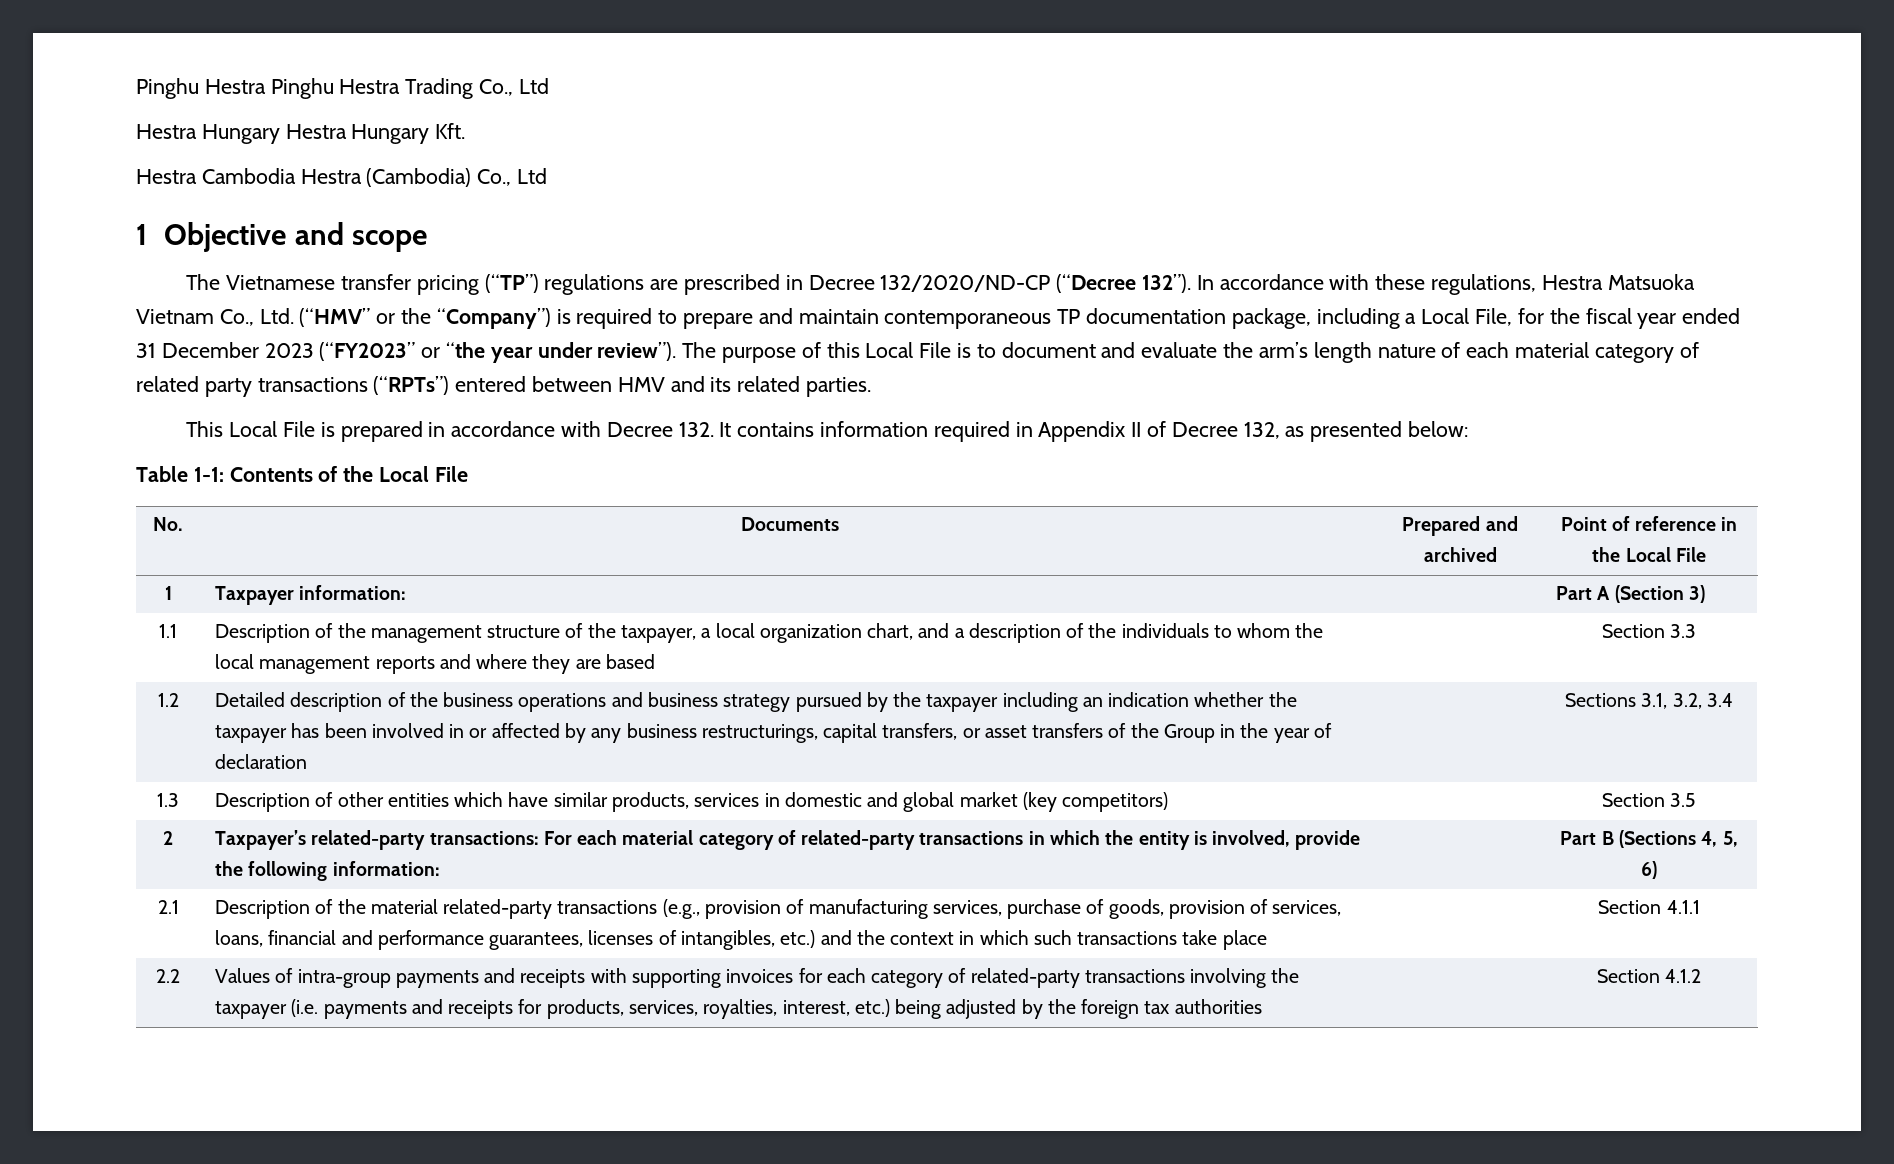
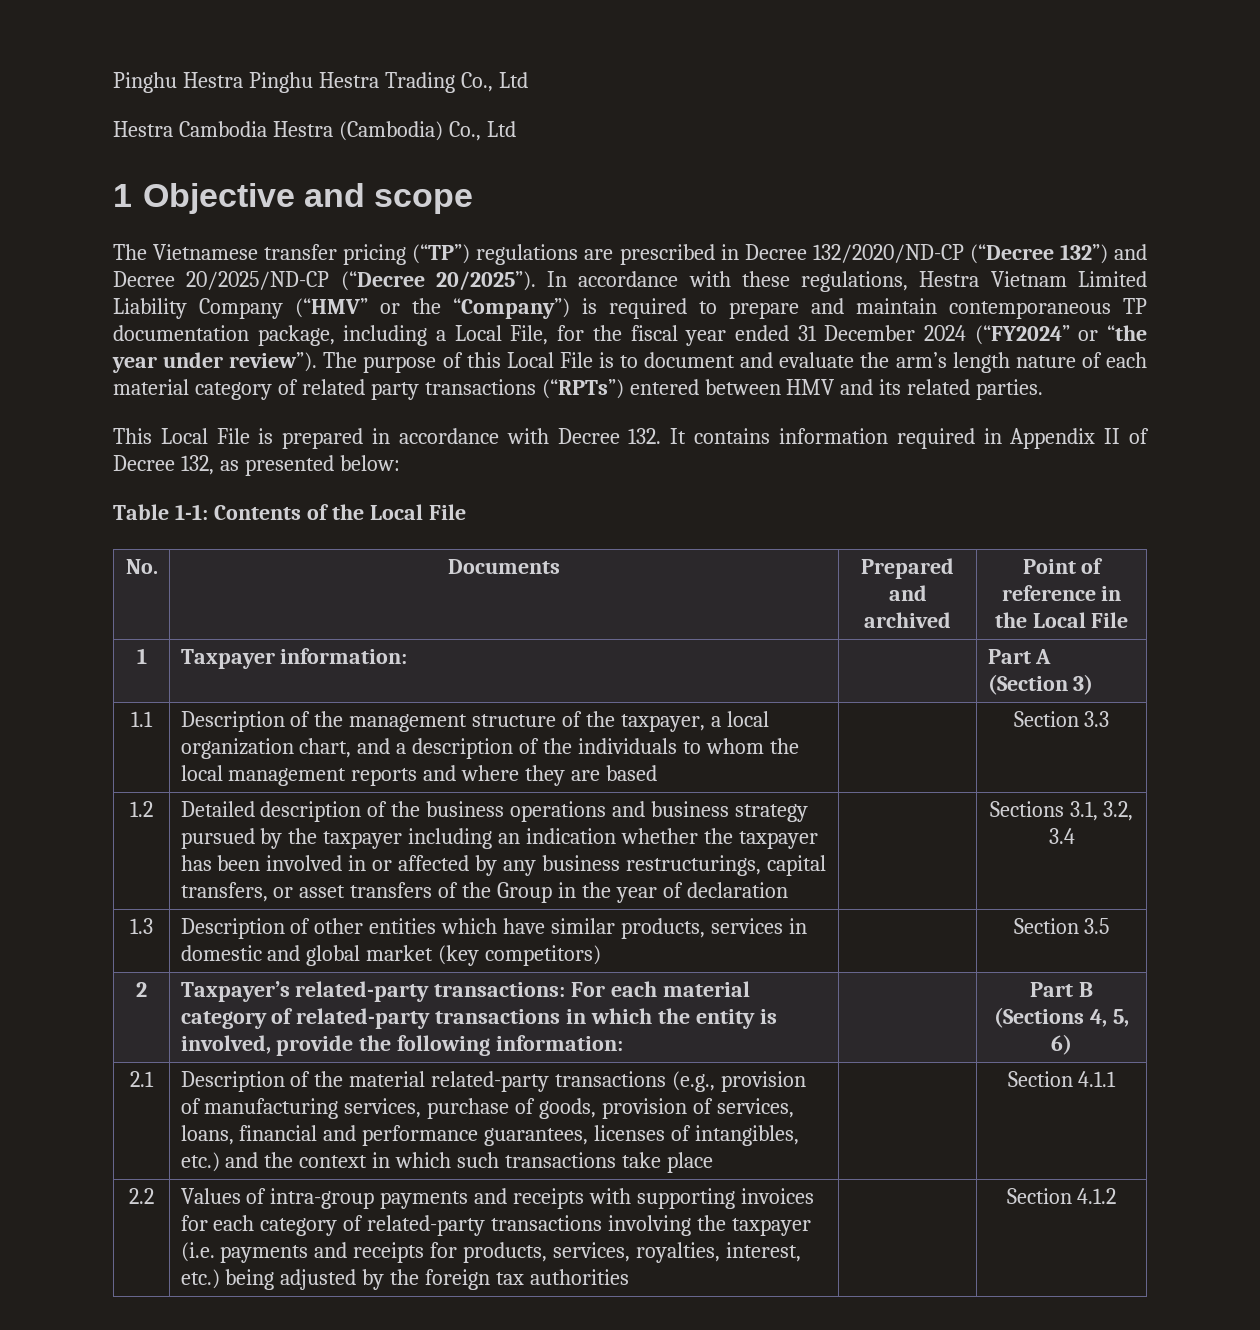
- Hestra Hungary Hestra Hungary Kft.
- The Vietnamese transfer pricing (“TP”) regulations are prescribed in Decree 132/2020/ND-CP (“Decree 132”).
+ The Vietnamese transfer pricing (“TP”) regulations are prescribed in Decree 132/2020/ND-CP (“Decree 132”) and Decree 20/2025/ND-CP (“Decree 20/2025”).
- In accordance with these regulations, Hestra Matsuoka Vietnam Co., Ltd. (“HMV” or the “Company”) is required to prepare and maintain contemporaneous TP documentation package, including a Local File, for the fiscal year ended 31 December 2023 (“FY2023” or “the year under review”).
+ In accordance with these regulations, Hestra Vietnam Limited Liability Company (“HMV” or the “Company”) is required to prepare and maintain contemporaneous TP documentation package, including a Local File, for the fiscal year ended 31 December 2024 (“FY2024” or “the year under review”).

